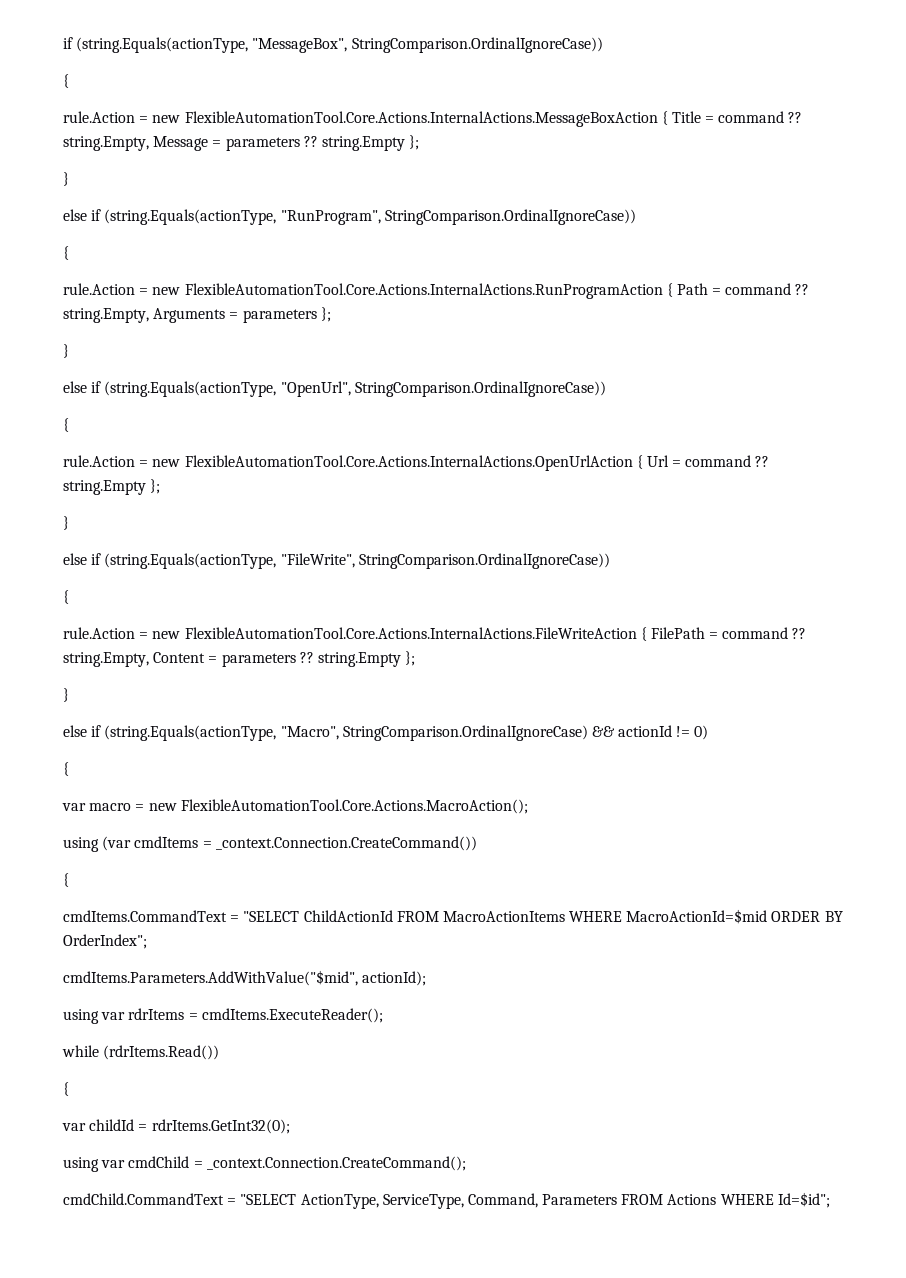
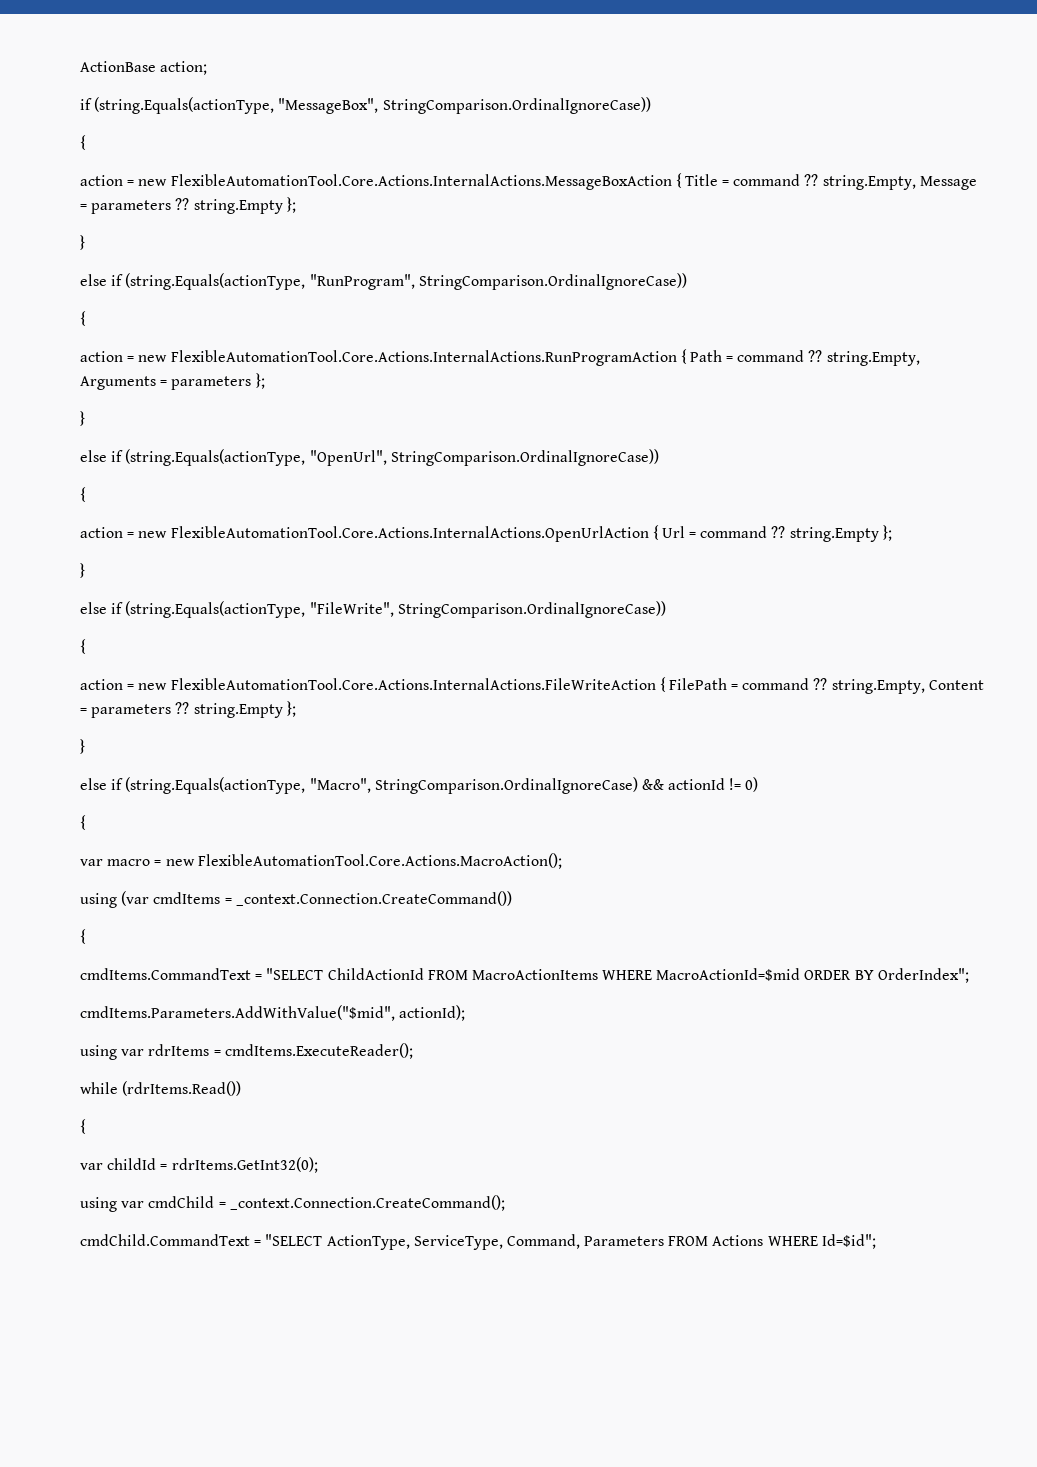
+ ActionBase action;
- rule.Action = new FlexibleAutomationTool.Core.Actions.InternalActions.MessageBoxAction { Title = command ?? string.Empty, Message = parameters ?? string.Empty };
+ action = new FlexibleAutomationTool.Core.Actions.InternalActions.MessageBoxAction { Title = command ?? string.Empty, Message = parameters ?? string.Empty };
- rule.Action = new FlexibleAutomationTool.Core.Actions.InternalActions.RunProgramAction { Path = command ?? string.Empty, Arguments = parameters };
+ action = new FlexibleAutomationTool.Core.Actions.InternalActions.RunProgramAction { Path = command ?? string.Empty, Arguments = parameters };
- rule.Action = new FlexibleAutomationTool.Core.Actions.InternalActions.OpenUrlAction { Url = command ?? string.Empty };
+ action = new FlexibleAutomationTool.Core.Actions.InternalActions.OpenUrlAction { Url = command ?? string.Empty };
- rule.Action = new FlexibleAutomationTool.Core.Actions.InternalActions.FileWriteAction { FilePath = command ?? string.Empty, Content = parameters ?? string.Empty };
+ action = new FlexibleAutomationTool.Core.Actions.InternalActions.FileWriteAction { FilePath = command ?? string.Empty, Content = parameters ?? string.Empty };

